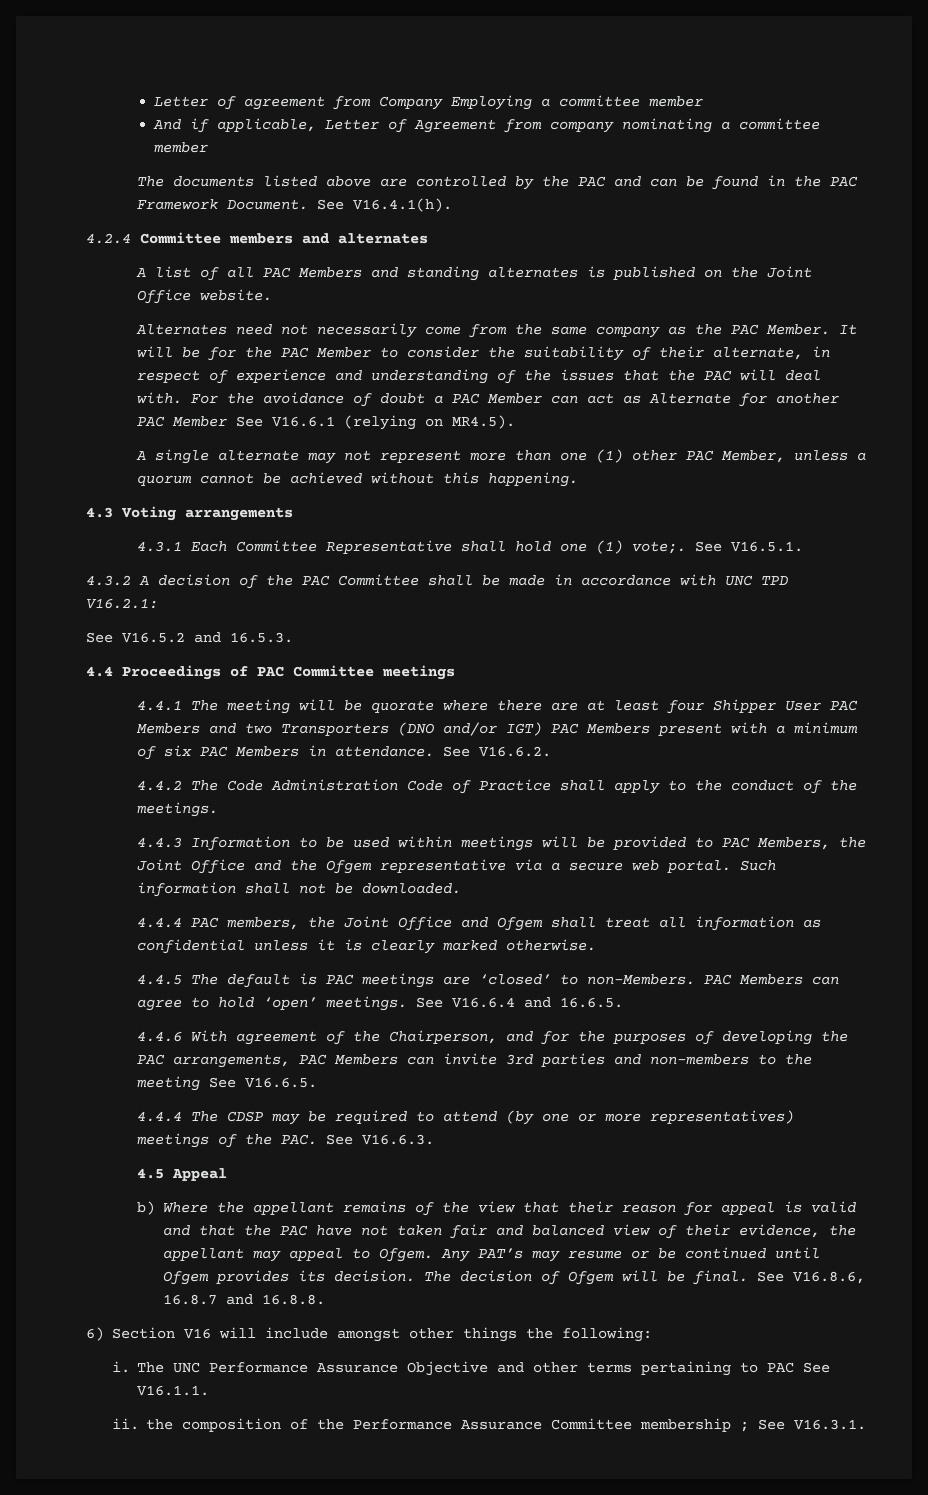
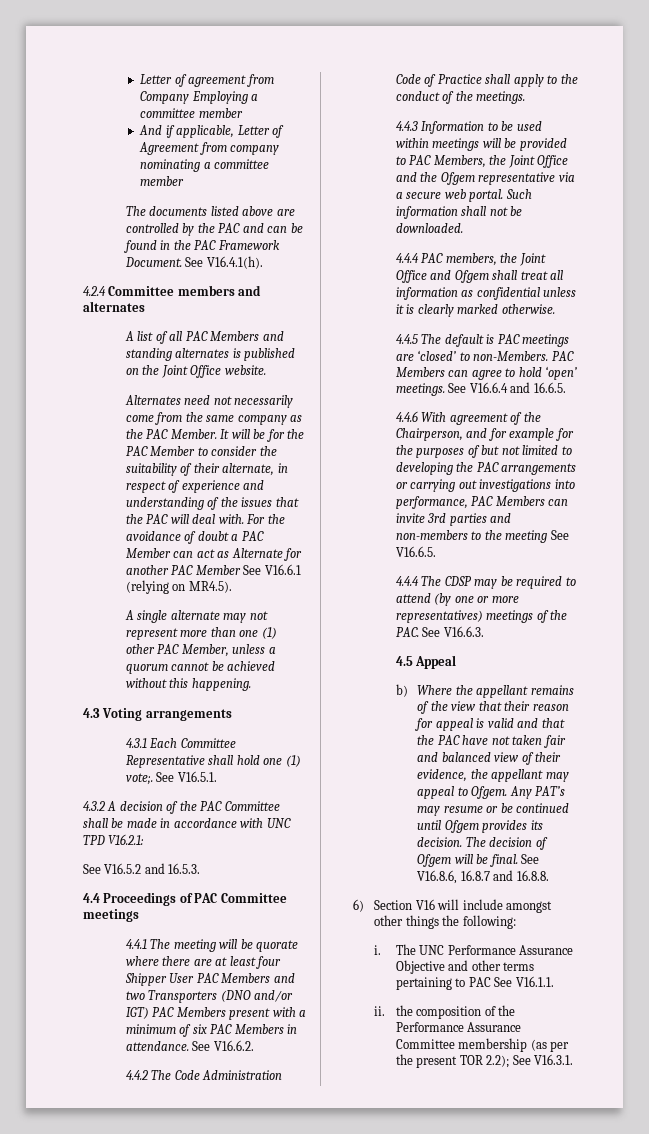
- 4.4.6 With agreement of the Chairperson, and for the purposes of developing the PAC arrangements, PAC Members can invite 3rd parties and non-members to the meeting See V16.6.5.
+ 4.4.6 With agreement of the Chairperson, and for example for the purposes of but not limited to developing the PAC arrangements or carrying out investigations into performance, PAC Members can invite 3rd parties and non-members to the meeting See V16.6.5.
- ii. the composition of the Performance Assurance Committee membership ; See V16.3.1.
+ ii. the composition of the Performance Assurance Committee membership (as per the present TOR 2.2); See V16.3.1.

